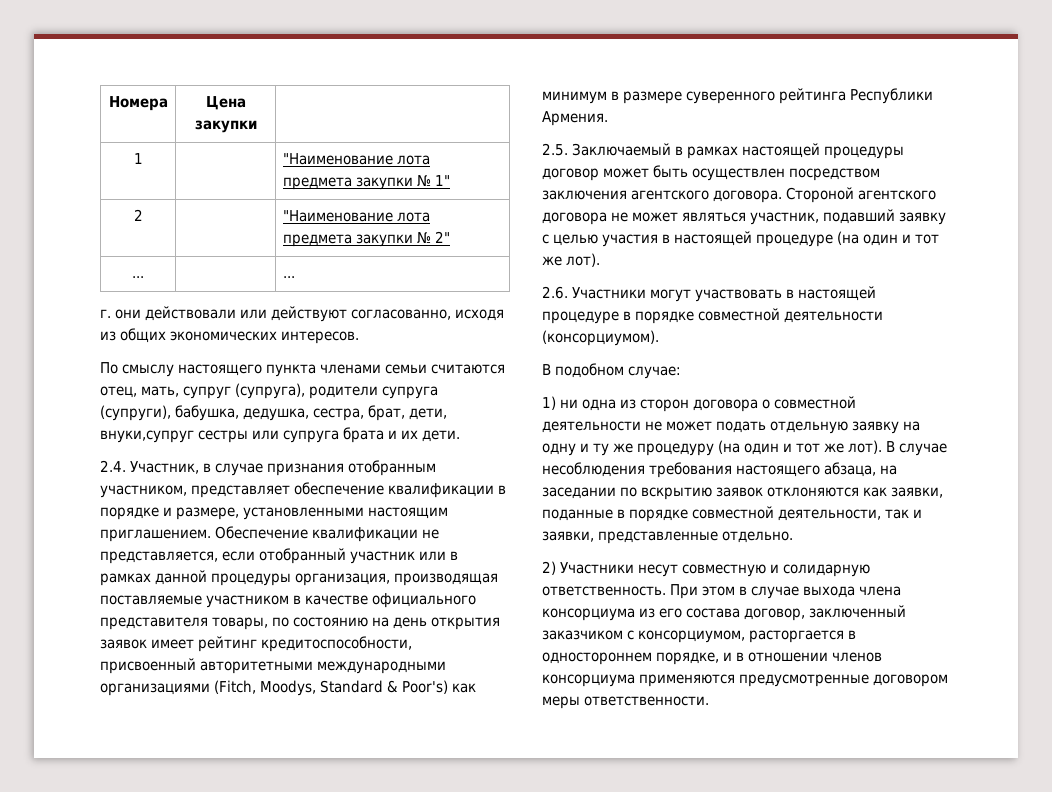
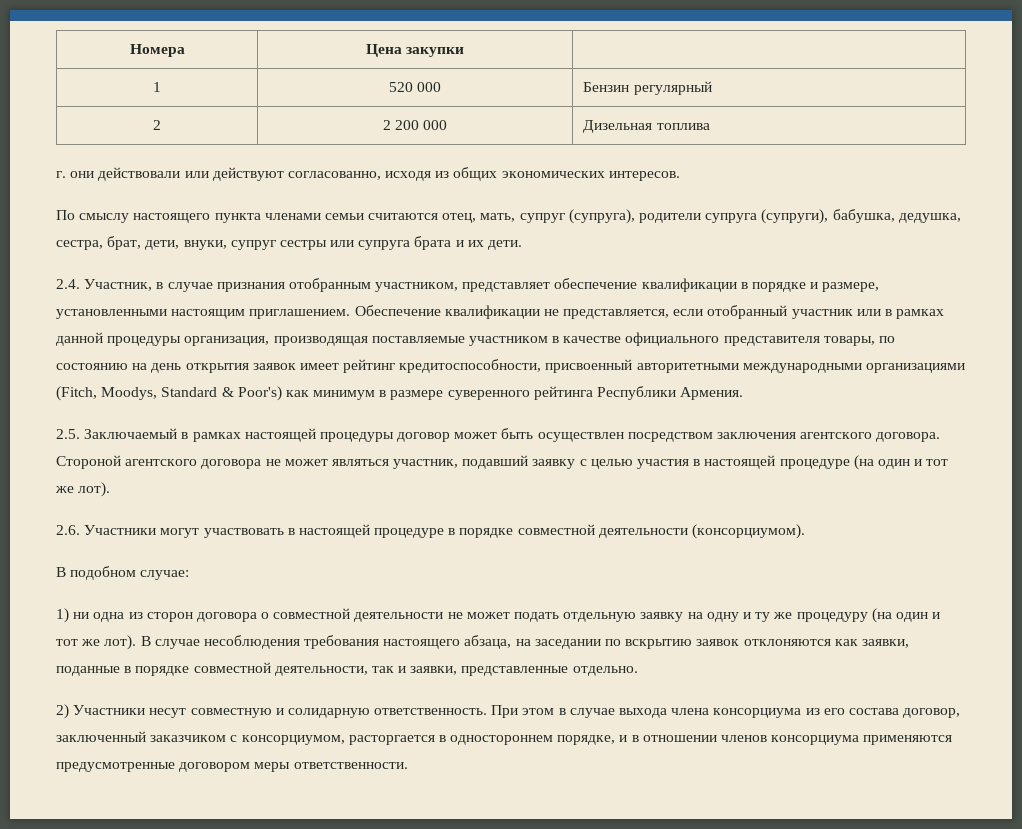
- 1 | | "Наименование лота предмета закупки № 1"
- 2 | | "Наименование лота предмета закупки № 2"
- ... | | ...
+ 1 | 520 000 | Бензин регулярный
+ 2 | 2 200 000 | Дизельная топлива
- По смыслу настоящего пункта членами семьи считаются отец, мать, супруг (супруга), родители супруга (супруги), бабушка, дедушка, сестра, брат, дети, внуки,супруг сестры или супруга брата и их дети.
+ По смыслу настоящего пункта членами семьи считаются отец, мать, супруг (супруга), родители супруга (супруги), бабушка, дедушка, сестра, брат, дети, внуки, супруг сестры или супруга брата и их дети.

